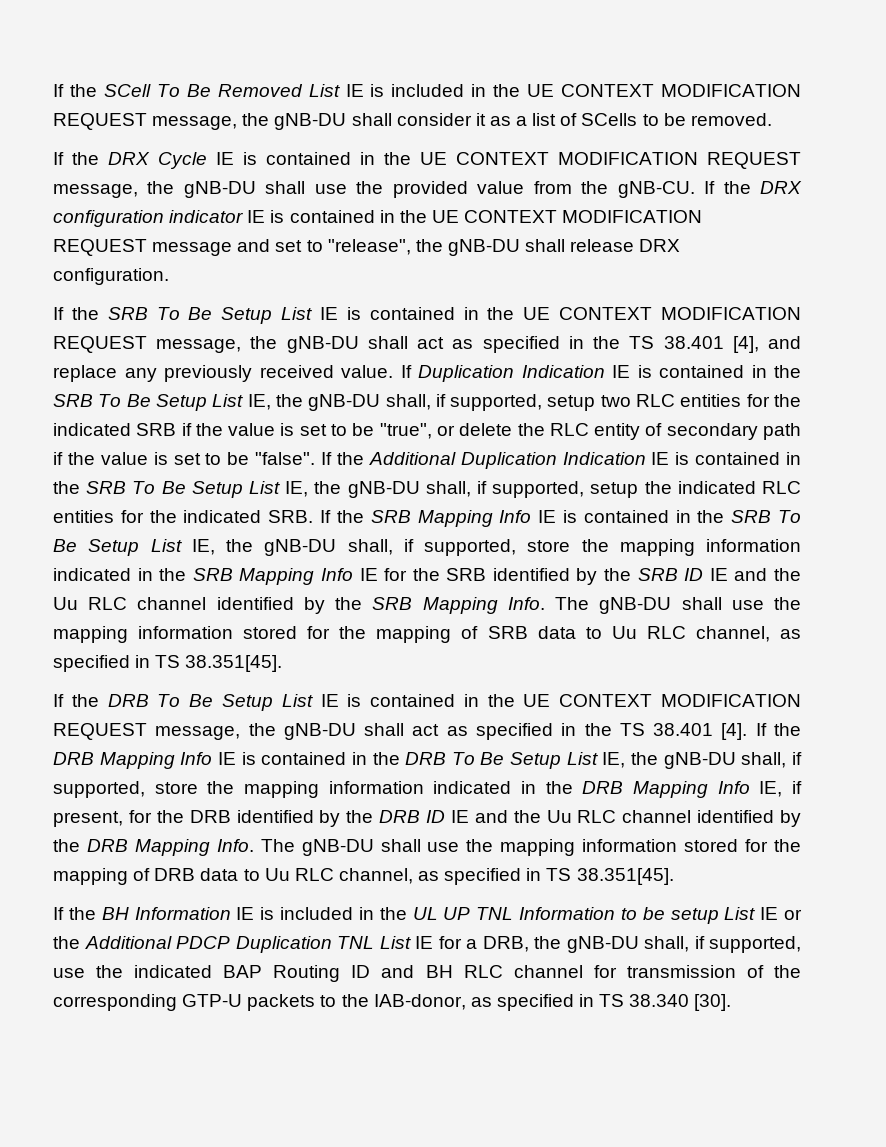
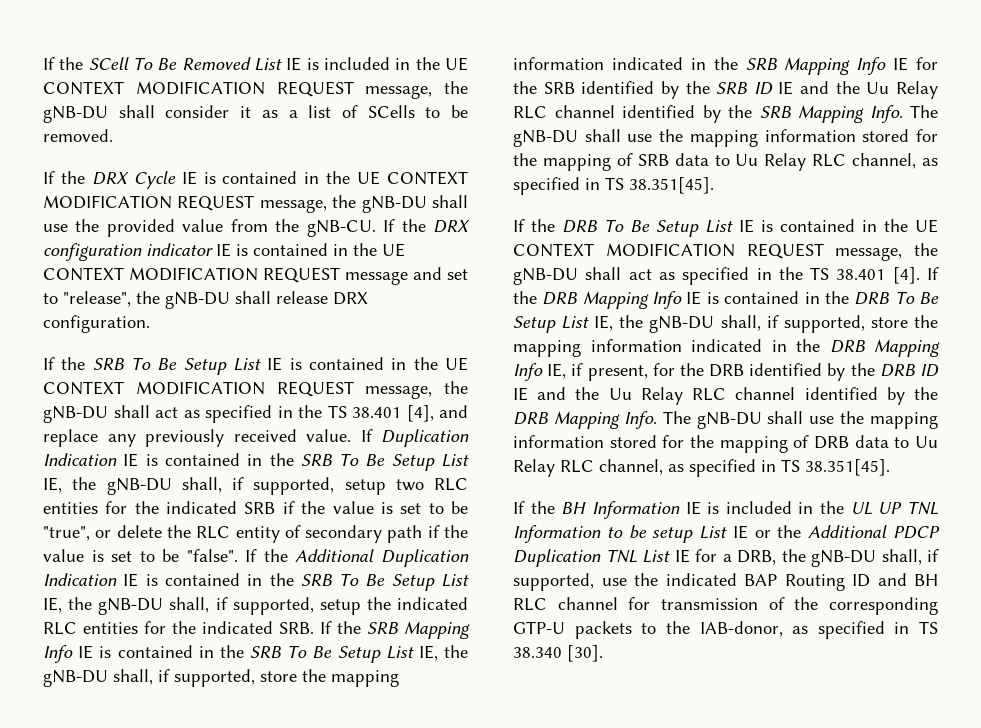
- If the Additional Duplication Indication IE is contained in the SRB To Be Setup List IE, the gNB-DU shall, if supported, setup the indicated RLC entities for the indicated SRB. If the SRB Mapping Info IE is contained in the SRB To Be Setup List IE, the gNB-DU shall, if supported, store the mapping information indicated in the SRB Mapping Info IE for the SRB identified by the SRB ID IE and the Uu RLC channel identified by the SRB Mapping Info.
+ If the Additional Duplication Indication IE is contained in the SRB To Be Setup List IE, the gNB-DU shall, if supported, setup the indicated RLC entities for the indicated SRB. If the SRB Mapping Info IE is contained in the SRB To Be Setup List IE, the gNB-DU shall, if supported, store the mapping information indicated in the SRB Mapping Info IE for the SRB identified by the SRB ID IE and the Uu Relay RLC channel identified by the SRB Mapping Info.
- The gNB-DU shall use the mapping information stored for the mapping of SRB data to Uu RLC channel, as specified in TS 38.351[45].
+ The gNB-DU shall use the mapping information stored for the mapping of SRB data to Uu Relay RLC channel, as specified in TS 38.351[45].
- If the DRB Mapping Info IE is contained in the DRB To Be Setup List IE, the gNB-DU shall, if supported, store the mapping information indicated in the DRB Mapping Info IE, if present, for the DRB identified by the DRB ID IE and the Uu RLC channel identified by the DRB Mapping Info.
+ If the DRB Mapping Info IE is contained in the DRB To Be Setup List IE, the gNB-DU shall, if supported, store the mapping information indicated in the DRB Mapping Info IE, if present, for the DRB identified by the DRB ID IE and the Uu Relay RLC channel identified by the DRB Mapping Info.
- The gNB-DU shall use the mapping information stored for the mapping of DRB data to Uu RLC channel, as specified in TS 38.351[45].
+ The gNB-DU shall use the mapping information stored for the mapping of DRB data to Uu Relay RLC channel, as specified in TS 38.351[45].

